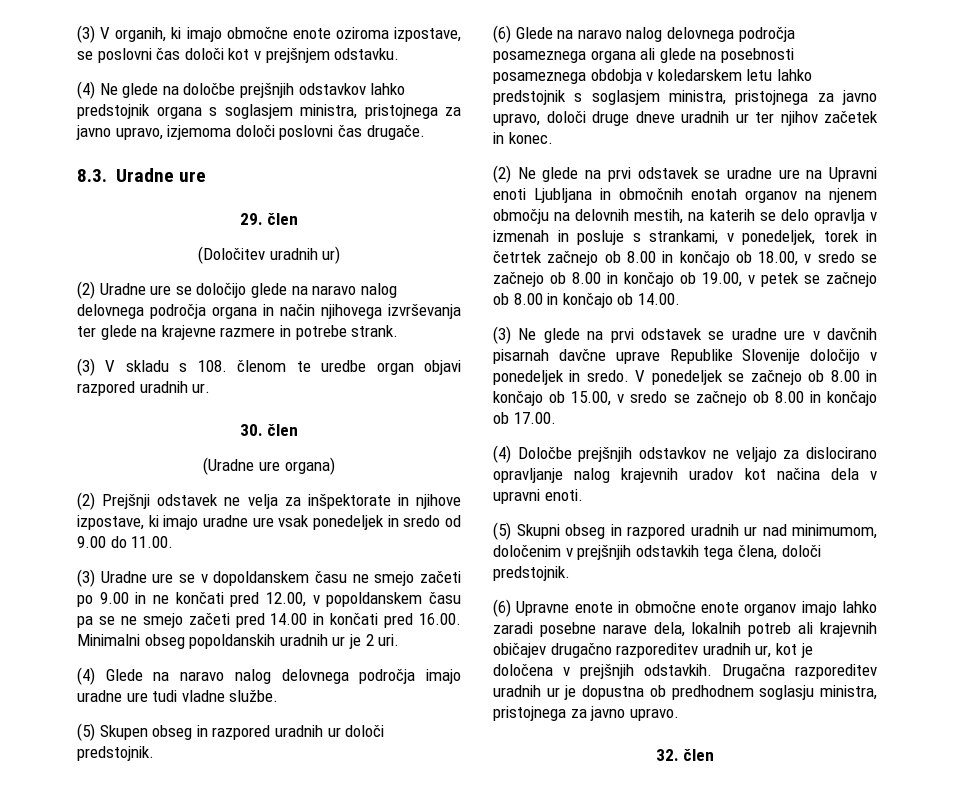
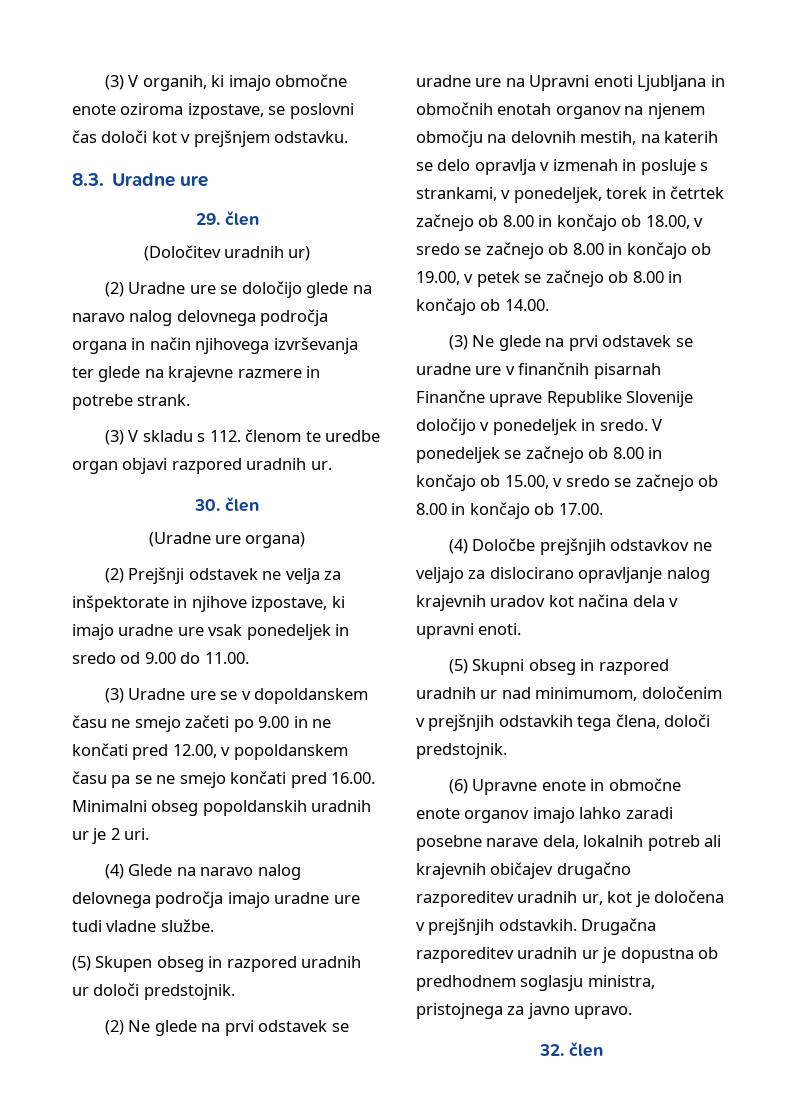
- (4) Ne glede na določbe prejšnjih odstavkov lahko predstojnik organa s soglasjem ministra, pristojnega za javno upravo, izjemoma določi poslovni čas drugače.
- (3) V skladu s 108. členom te uredbe organ objavi razpored uradnih ur.
+ (3) V skladu s 112. členom te uredbe organ objavi razpored uradnih ur.
- (3) Uradne ure se v dopoldanskem času ne smejo začeti po 9.00 in ne končati pred 12.00, v popoldanskem času pa se ne smejo začeti pred 14.00 in končati pred 16.00. Minimalni obseg popoldanskih uradnih ur je 2 uri.
+ (3) Uradne ure se v dopoldanskem času ne smejo začeti po 9.00 in ne končati pred 12.00, v popoldanskem času pa se ne smejo končati pred 16.00. Minimalni obseg popoldanskih uradnih ur je 2 uri.
- (6) Glede na naravo nalog delovnega področja posameznega organa ali glede na posebnosti posameznega obdobja v koledarskem letu lahko predstojnik s soglasjem ministra, pristojnega za javno upravo, določi druge dneve uradnih ur ter njihov začetek in konec.
- (3) Ne glede na prvi odstavek se uradne ure v davčnih pisarnah davčne uprave Republike Slovenije določijo v ponedeljek in sredo.
+ (3) Ne glede na prvi odstavek se uradne ure v finančnih pisarnah Finančne uprave Republike Slovenije določijo v ponedeljek in sredo.

